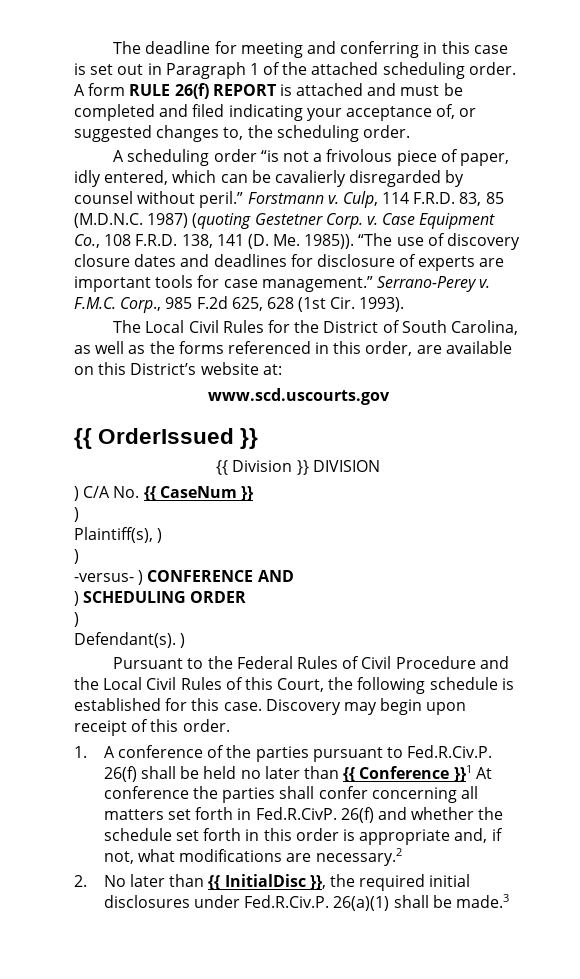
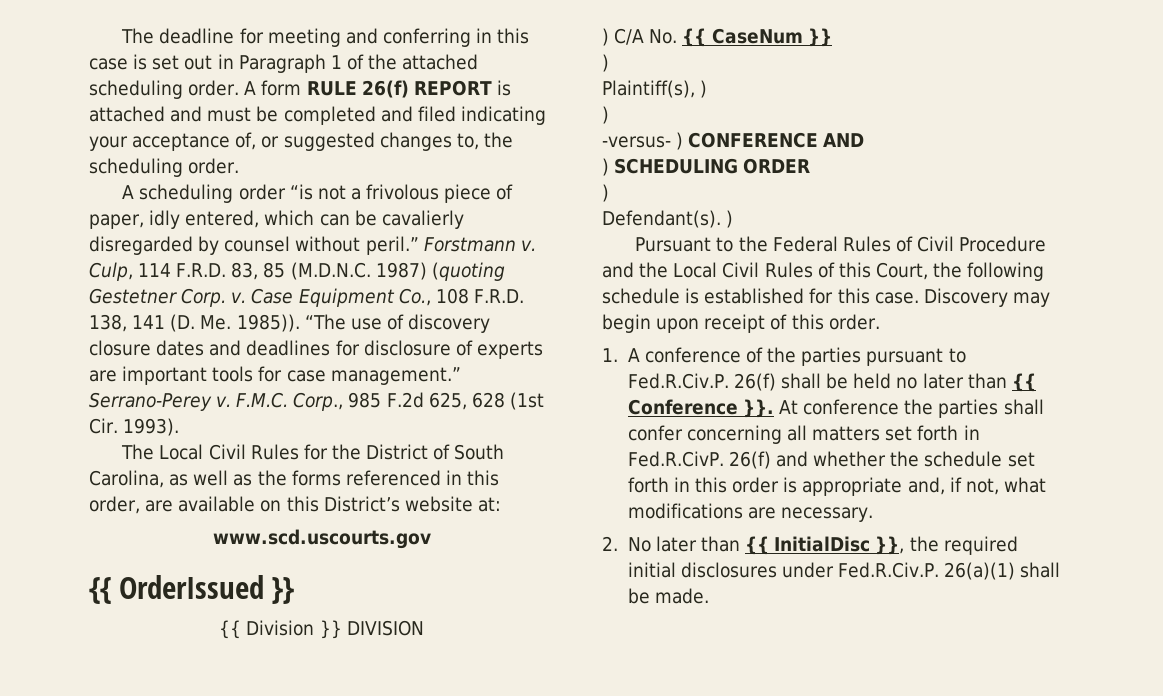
- 1. A conference of the parties pursuant to Fed.R.Civ.P. 26(f) shall be held no later than {{ Conference }}1 At conference the parties shall confer concerning all matters set forth in Fed.R.CivP. 26(f) and whether the schedule set forth in this order is appropriate and, if not, what modifications are necessary.2
+ 1. A conference of the parties pursuant to Fed.R.Civ.P. 26(f) shall be held no later than {{ Conference }}. At conference the parties shall confer concerning all matters set forth in Fed.R.CivP. 26(f) and whether the schedule set forth in this order is appropriate and, if not, what modifications are necessary.
- 2. No later than {{ InitialDisc }}, the required initial disclosures under Fed.R.Civ.P. 26(a)(1) shall be made.3
+ 2. No later than {{ InitialDisc }}, the required initial disclosures under Fed.R.Civ.P. 26(a)(1) shall be made.

